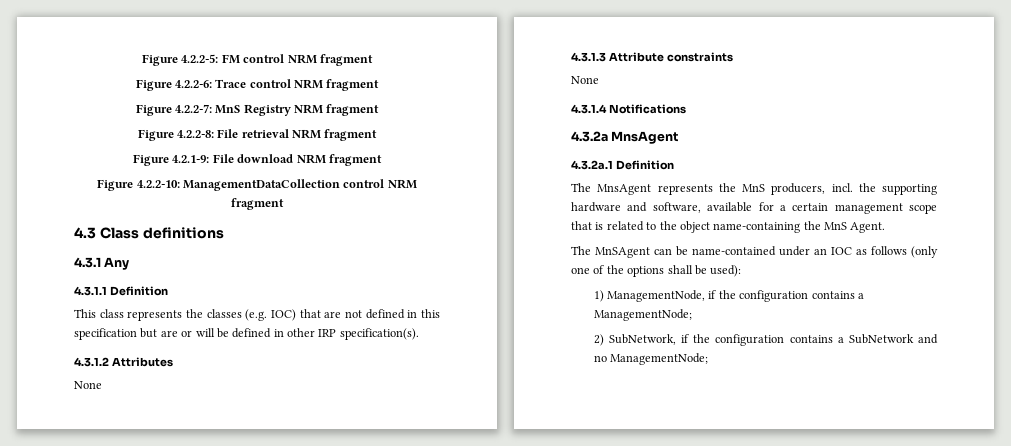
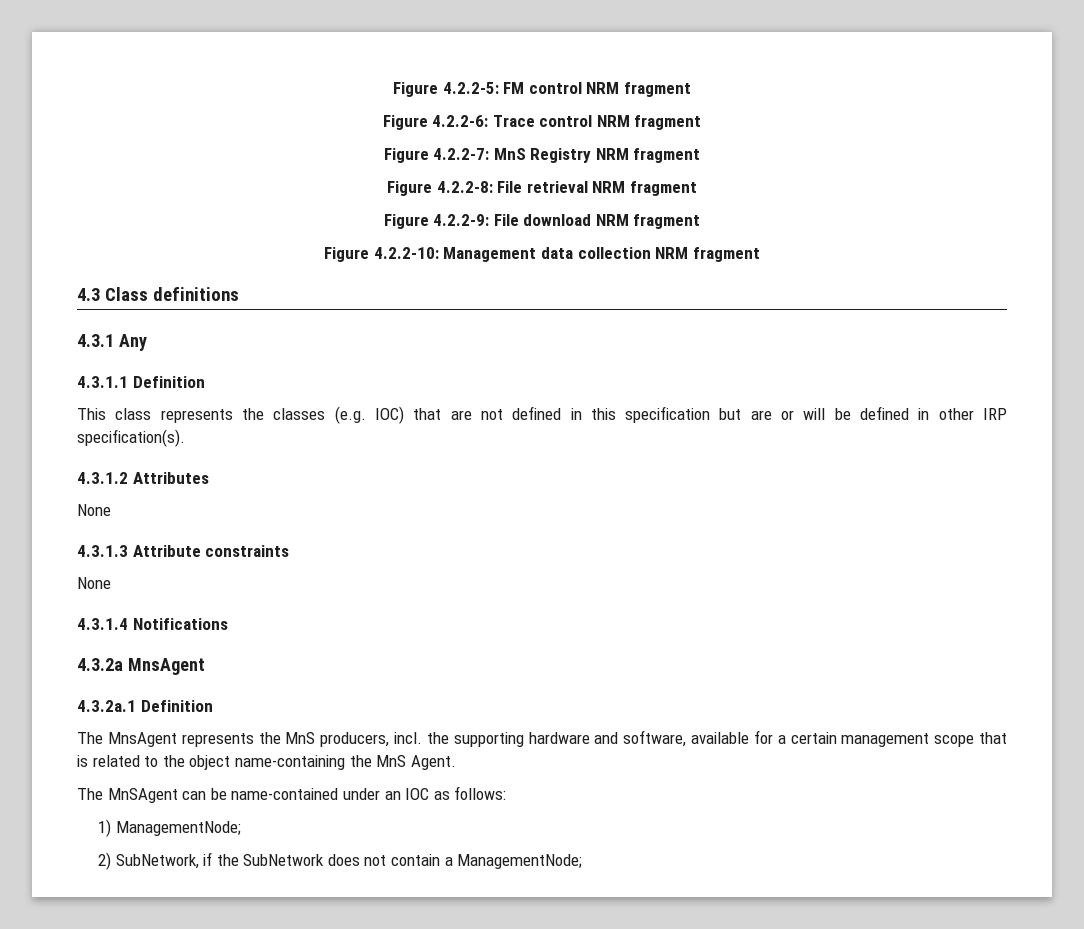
- Figure 4.2.1-9: File download NRM fragment
+ Figure 4.2.2-9: File download NRM fragment
- Figure 4.2.2-10: ManagementDataCollection control NRM fragment
+ Figure 4.2.2-10: Management data collection NRM fragment
- The MnSAgent can be name-contained under an IOC as follows (only one of the options shall be used):
- 1) ManagementNode, if the configuration contains a ManagementNode;
+ The MnSAgent can be name-contained under an IOC as follows:
+ 1) ManagementNode;
- 2) SubNetwork, if the configuration contains a SubNetwork and no ManagementNode;
+ 2) SubNetwork, if the SubNetwork does not contain a ManagementNode;

